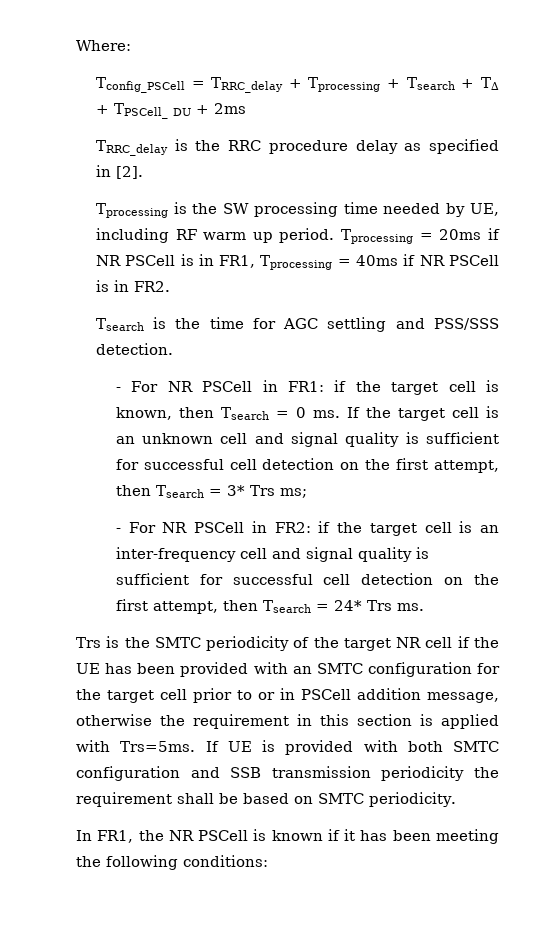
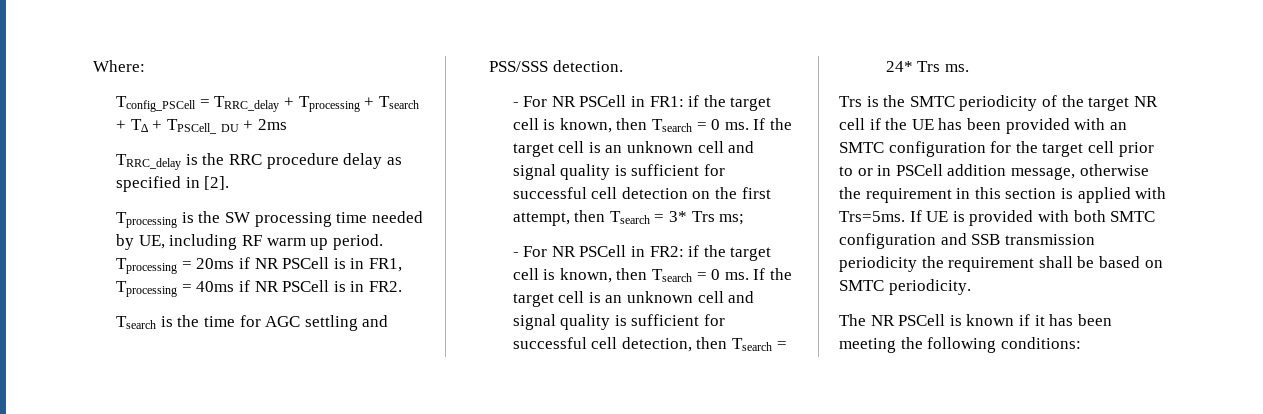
- - For NR PSCell in FR2: if the target cell is an inter-frequency cell and signal quality is sufficient for successful cell detection on the first attempt, then Tsearch = 24* Trs ms.
+ - For NR PSCell in FR2: if the target cell is known, then Tsearch = 0 ms. If the target cell is an unknown cell and signal quality is sufficient for successful cell detection, then Tsearch = 24* Trs ms.
- In FR1, the NR PSCell is known if it has been meeting the following conditions:
+ The NR PSCell is known if it has been meeting the following conditions:

